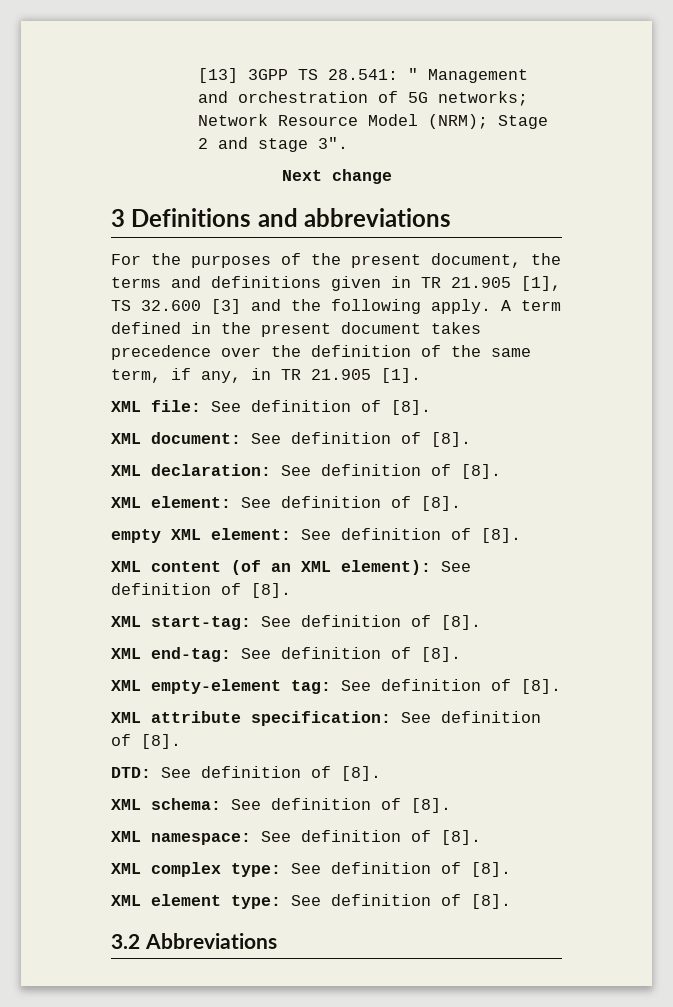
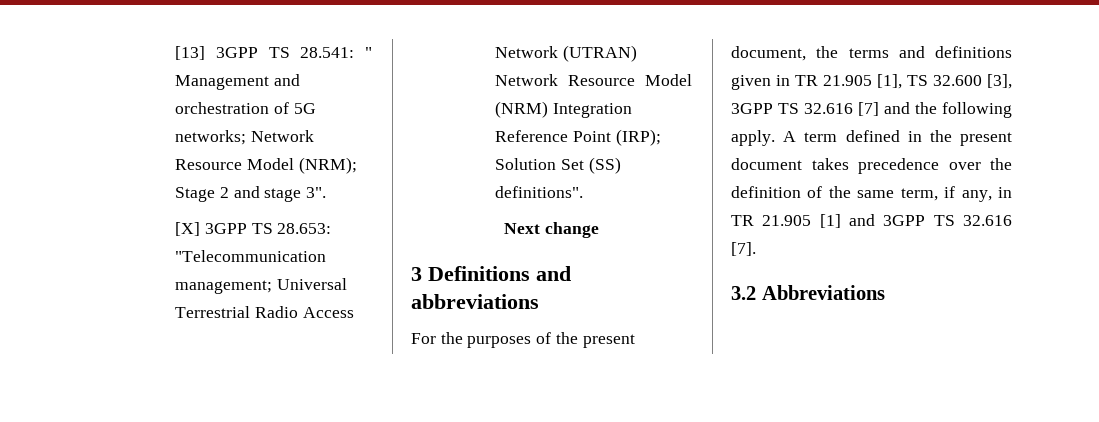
+ [X] 3GPP TS 28.653: "Telecommunication management; Universal Terrestrial Radio Access Network (UTRAN) Network Resource Model (NRM) Integration Reference Point (IRP); Solution Set (SS) definitions".
- For the purposes of the present document, the terms and definitions given in TR 21.905 [1], TS 32.600 [3] and the following apply.
+ For the purposes of the present document, the terms and definitions given in TR 21.905 [1], TS 32.600 [3], 3GPP TS 32.616 [7] and the following apply.
- A term defined in the present document takes precedence over the definition of the same term, if any, in TR 21.905 [1].
- XML file: See definition of [8].
- XML document: See definition of [8].
- XML declaration: See definition of [8].
- XML element: See definition of [8].
- empty XML element: See definition of [8].
- XML content (of an XML element): See definition of [8].
- XML start-tag: See definition of [8].
- XML end-tag: See definition of [8].
- XML empty-element tag: See definition of [8].
- XML attribute specification: See definition of [8].
- DTD: See definition of [8].
- XML schema: See definition of [8].
- XML namespace: See definition of [8].
- XML complex type: See definition of [8].
- XML element type: See definition of [8].
+ A term defined in the present document takes precedence over the definition of the same term, if any, in TR 21.905 [1] and 3GPP TS 32.616 [7].

